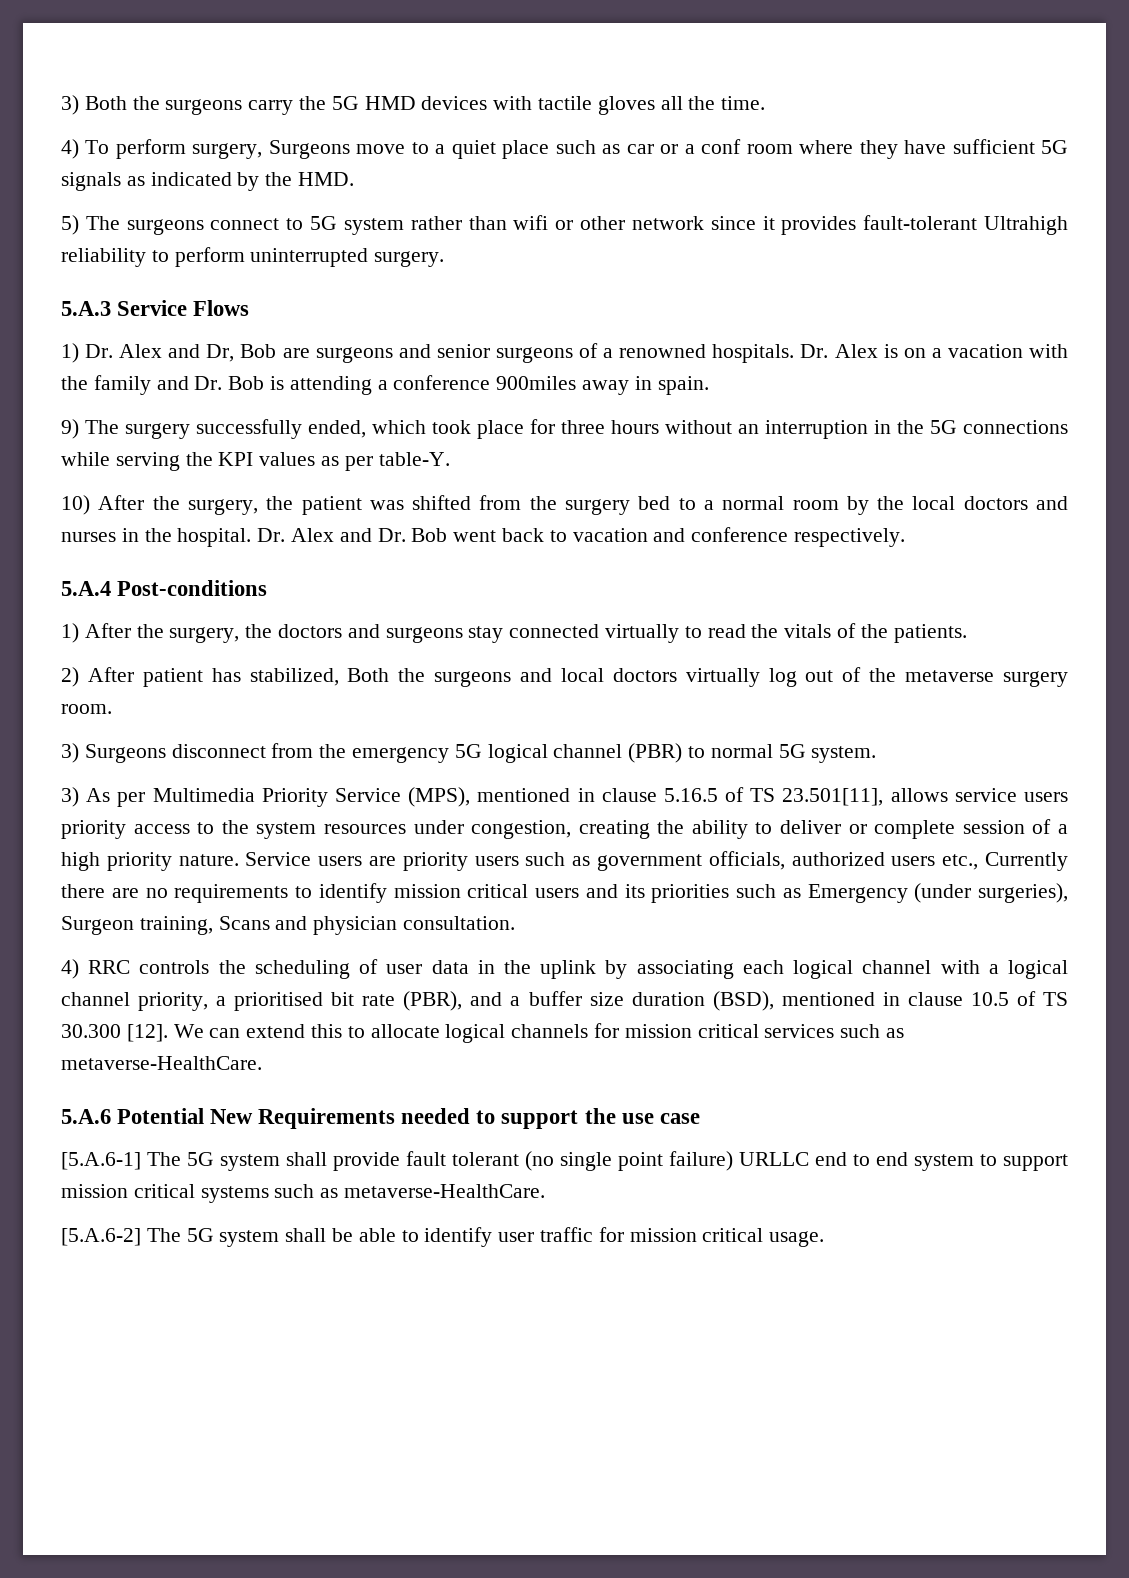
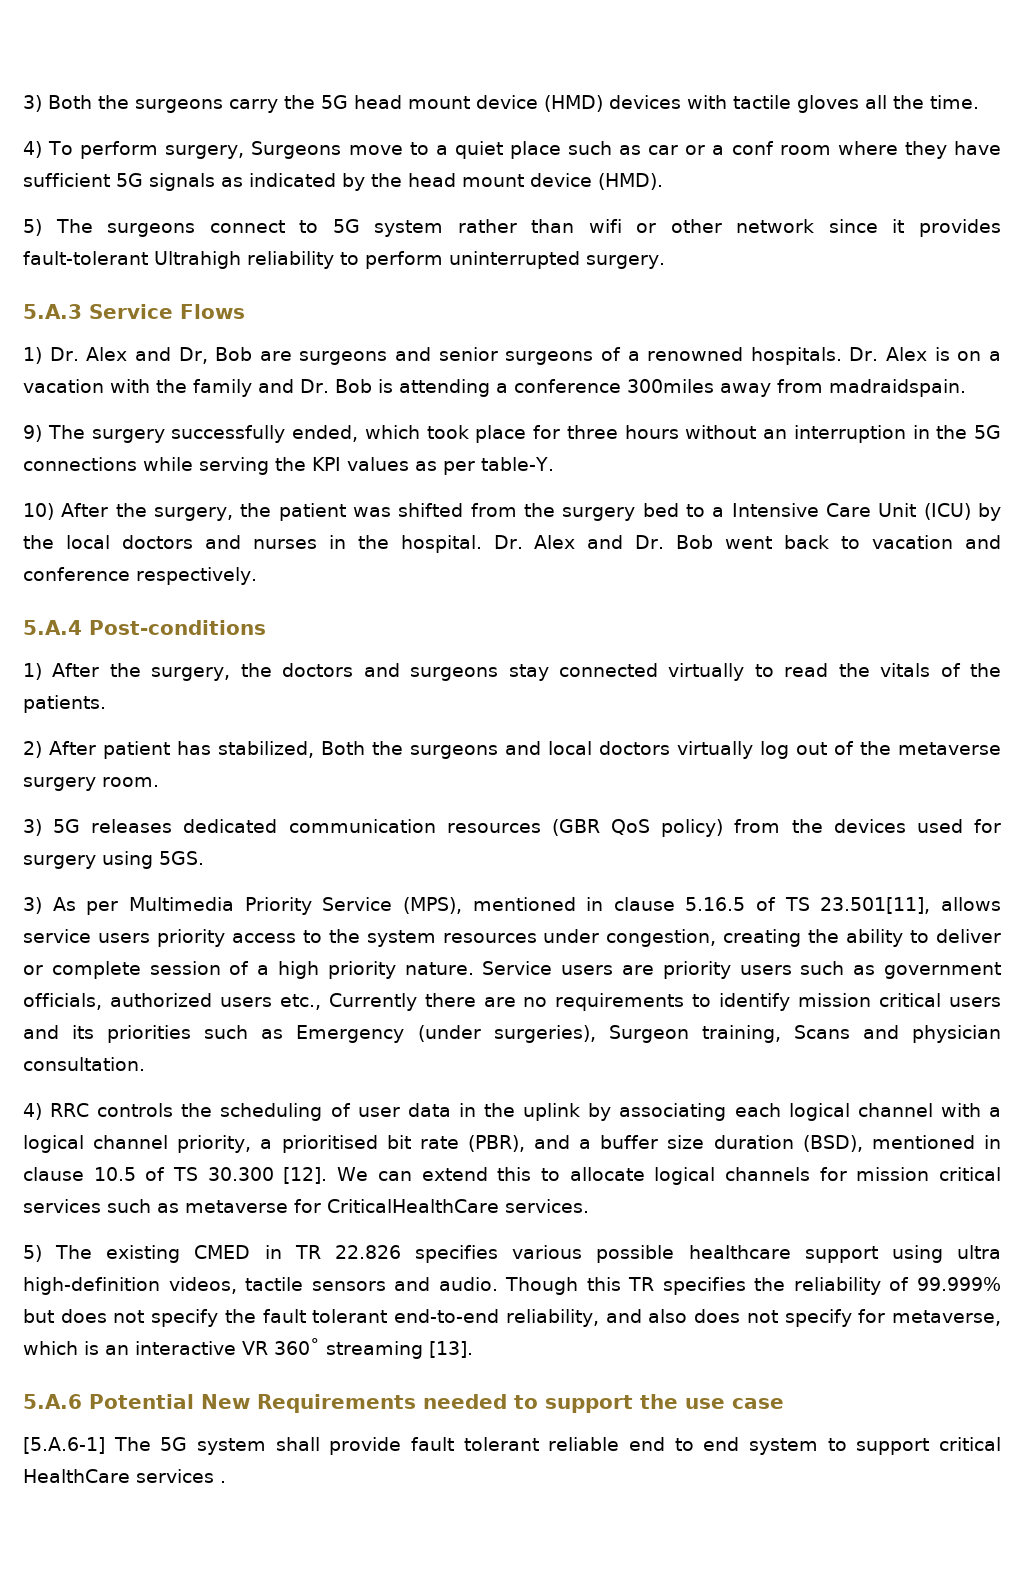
- 3) Both the surgeons carry the 5G HMD devices with tactile gloves all the time.
+ 3) Both the surgeons carry the 5G head mount device (HMD) devices with tactile gloves all the time.
- 4) To perform surgery, Surgeons move to a quiet place such as car or a conf room where they have sufficient 5G signals as indicated by the HMD.
+ 4) To perform surgery, Surgeons move to a quiet place such as car or a conf room where they have sufficient 5G signals as indicated by the head mount device (HMD).
- Dr. Alex is on a vacation with the family and Dr. Bob is attending a conference 900miles away in spain.
+ Dr. Alex is on a vacation with the family and Dr. Bob is attending a conference 300miles away from madraidspain.
- 10) After the surgery, the patient was shifted from the surgery bed to a normal room by the local doctors and nurses in the hospital.
+ 10) After the surgery, the patient was shifted from the surgery bed to a Intensive Care Unit (ICU) by the local doctors and nurses in the hospital.
- 3) Surgeons disconnect from the emergency 5G logical channel (PBR) to normal 5G system.
+ 3) 5G releases dedicated communication resources (GBR QoS policy) from the devices used for surgery using 5GS.
- We can extend this to allocate logical channels for mission critical services such as metaverse-HealthCare.
+ We can extend this to allocate logical channels for mission critical services such as metaverse for CriticalHealthCare services.
+ 5) The existing CMED in TR 22.826 specifies various possible healthcare support using ultra high-definition videos, tactile sensors and audio. Though this TR specifies the reliability of 99.999% but does not specify the fault tolerant end-to-end reliability, and also does not specify for metaverse, which is an interactive VR 360˚ streaming [13].
- [5.A.6-1] The 5G system shall provide fault tolerant (no single point failure) URLLC end to end system to support mission critical systems such as metaverse-HealthCare.
- [5.A.6-2] The 5G system shall be able to identify user traffic for mission critical usage.
+ [5.A.6-1] The 5G system shall provide fault tolerant reliable end to end system to support critical HealthCare services .

